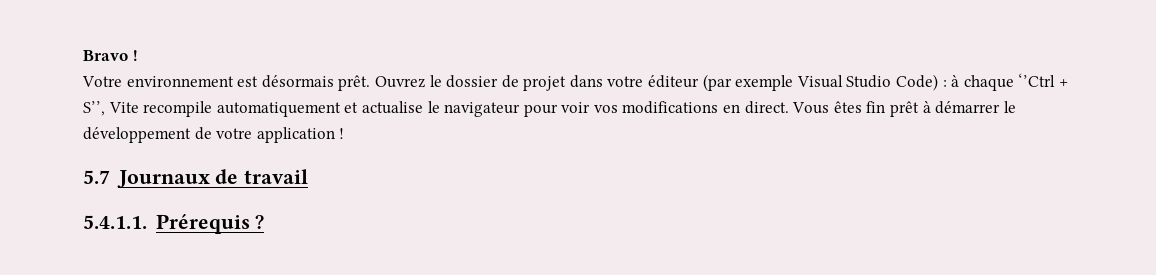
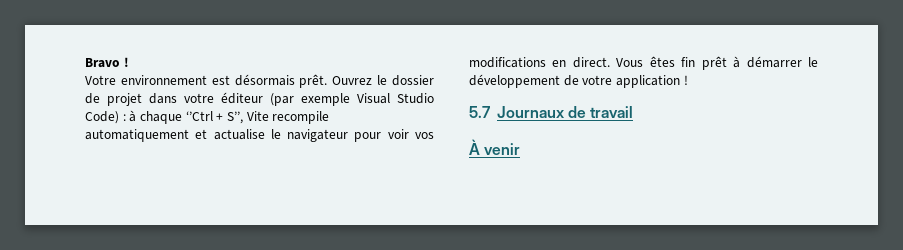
- 5.4.1.1. Prérequis ?
+ À venir

